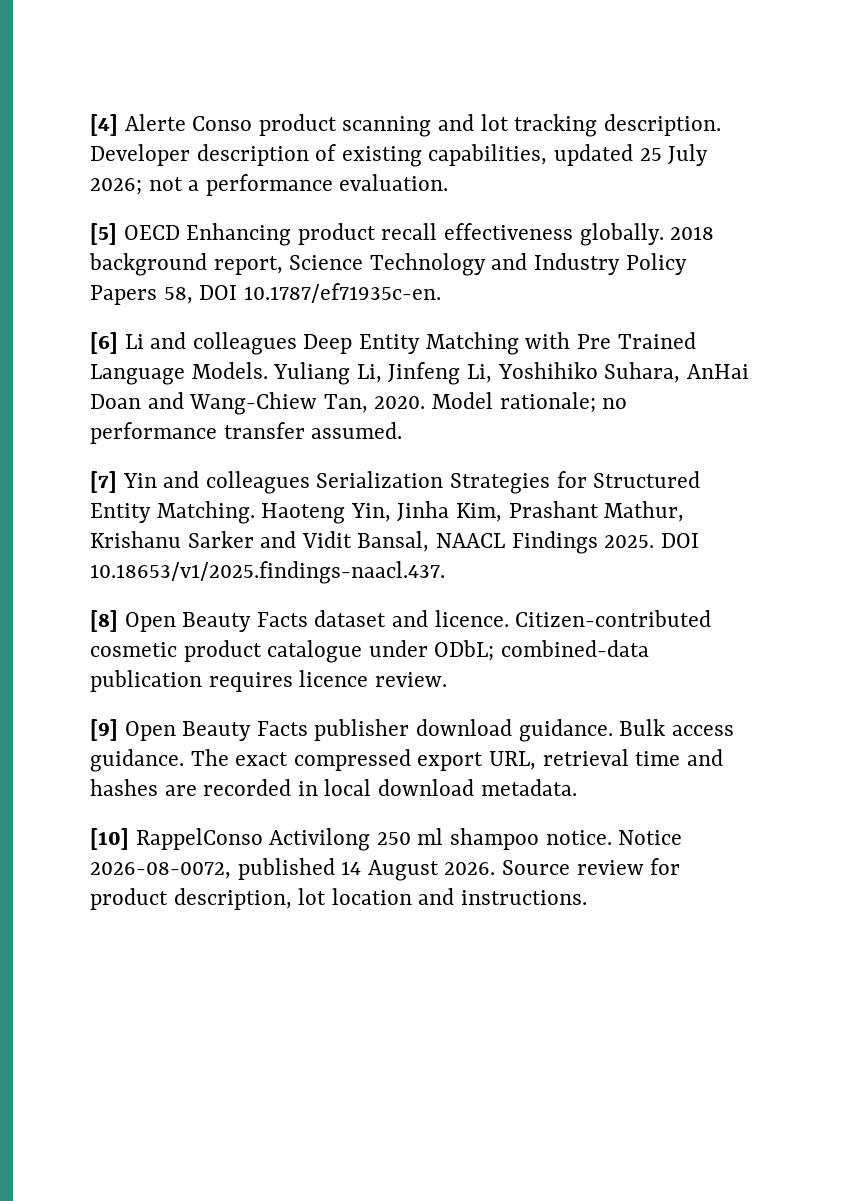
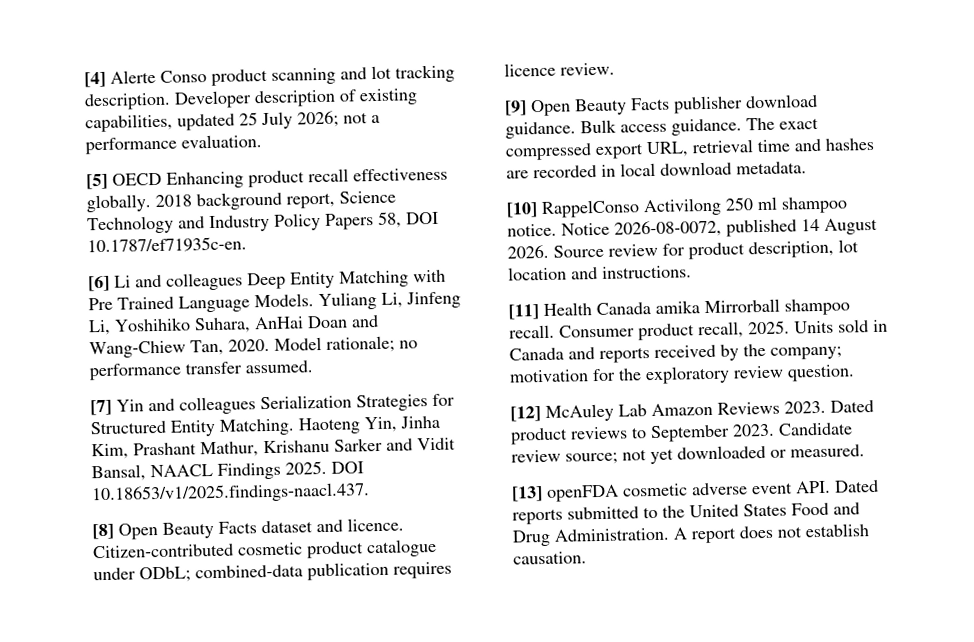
+ [11] Health Canada amika Mirrorball shampoo recall. Consumer product recall, 2025. Units sold in Canada and reports received by the company; motivation for the exploratory review question.
+ [12] McAuley Lab Amazon Reviews 2023. Dated product reviews to September 2023. Candidate review source; not yet downloaded or measured.
+ [13] openFDA cosmetic adverse event API. Dated reports submitted to the United States Food and Drug Administration. A report does not establish causation.

